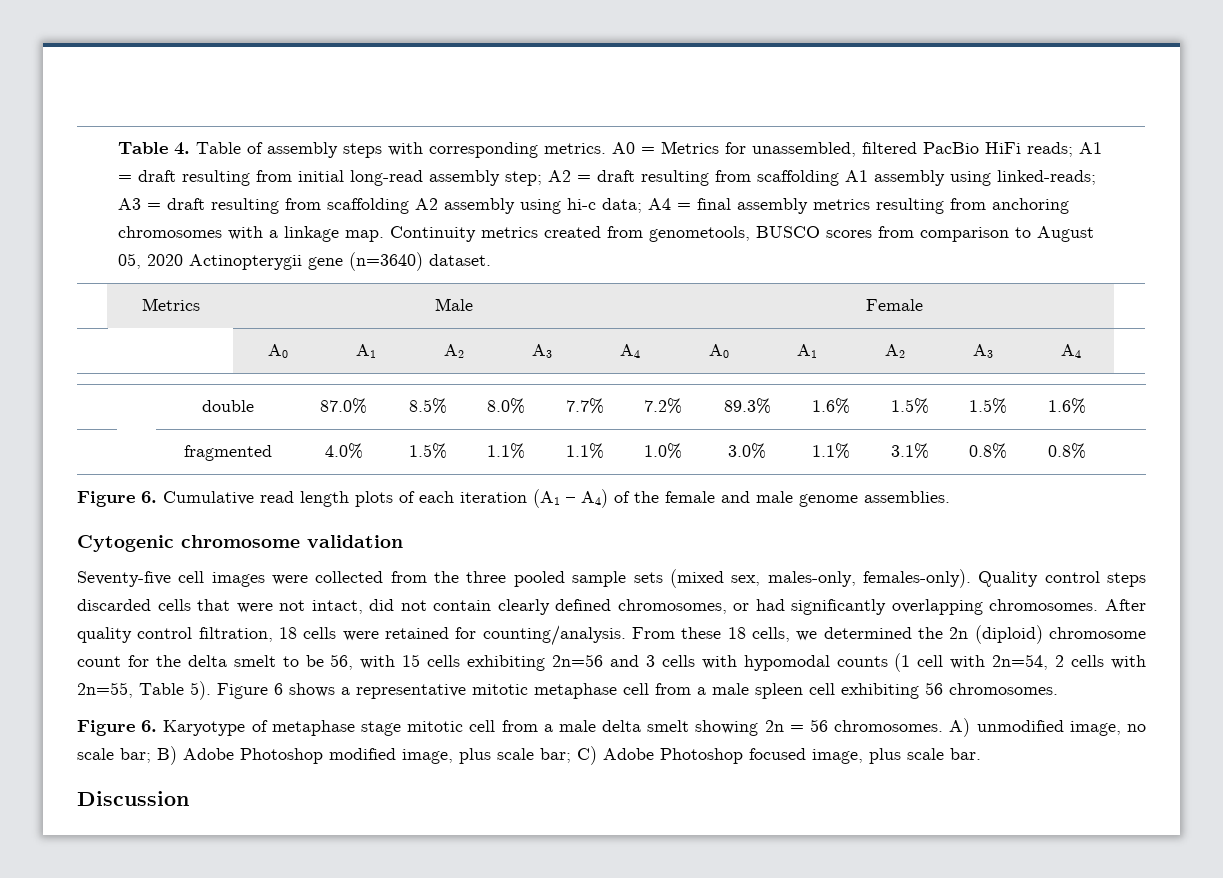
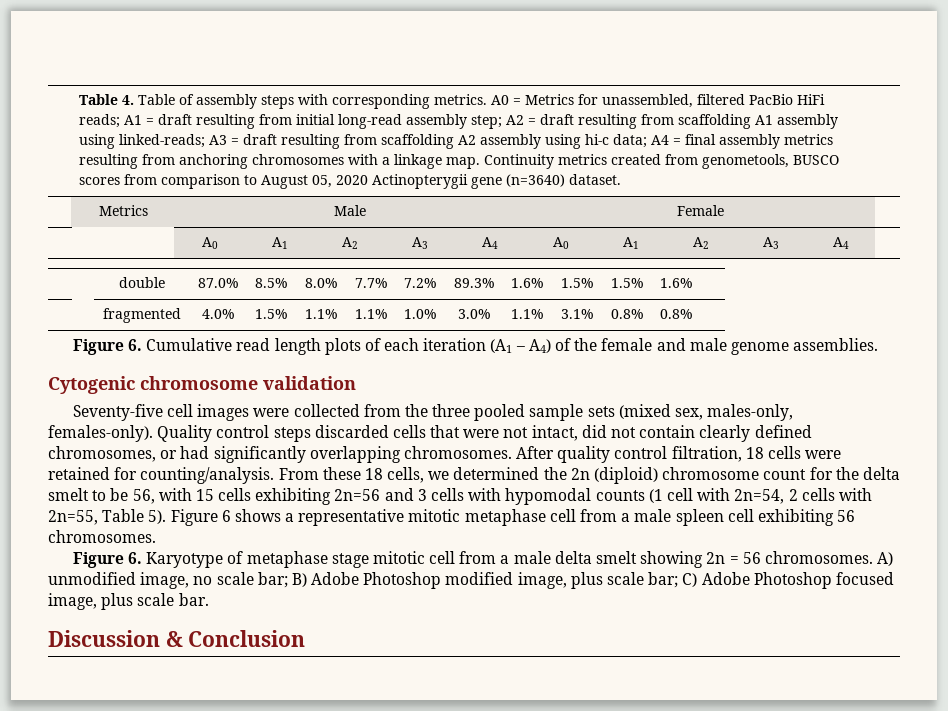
- Discussion
+ Discussion & Conclusion

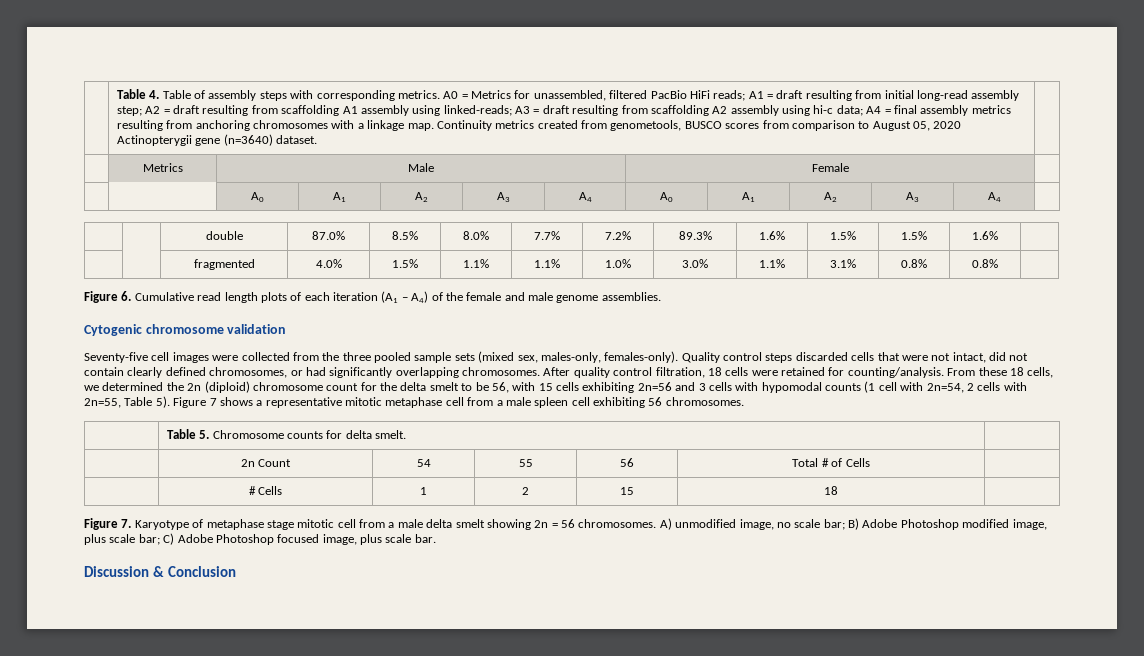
- Figure 6 shows a representative mitotic metaphase cell from a male spleen cell exhibiting 56 chromosomes.
+ Figure 7 shows a representative mitotic metaphase cell from a male spleen cell exhibiting 56 chromosomes.
- Figure 6. Karyotype of metaphase stage mitotic cell from a male delta smelt showing 2n = 56 chromosomes.
+ | Table 5. Chromosome counts for delta smelt. |
+ | 2n Count | 54 | 55 | 56 | Total # of Cells |
+ | # Cells | 1 | 2 | 15 | 18 |
+ Figure 7. Karyotype of metaphase stage mitotic cell from a male delta smelt showing 2n = 56 chromosomes.

